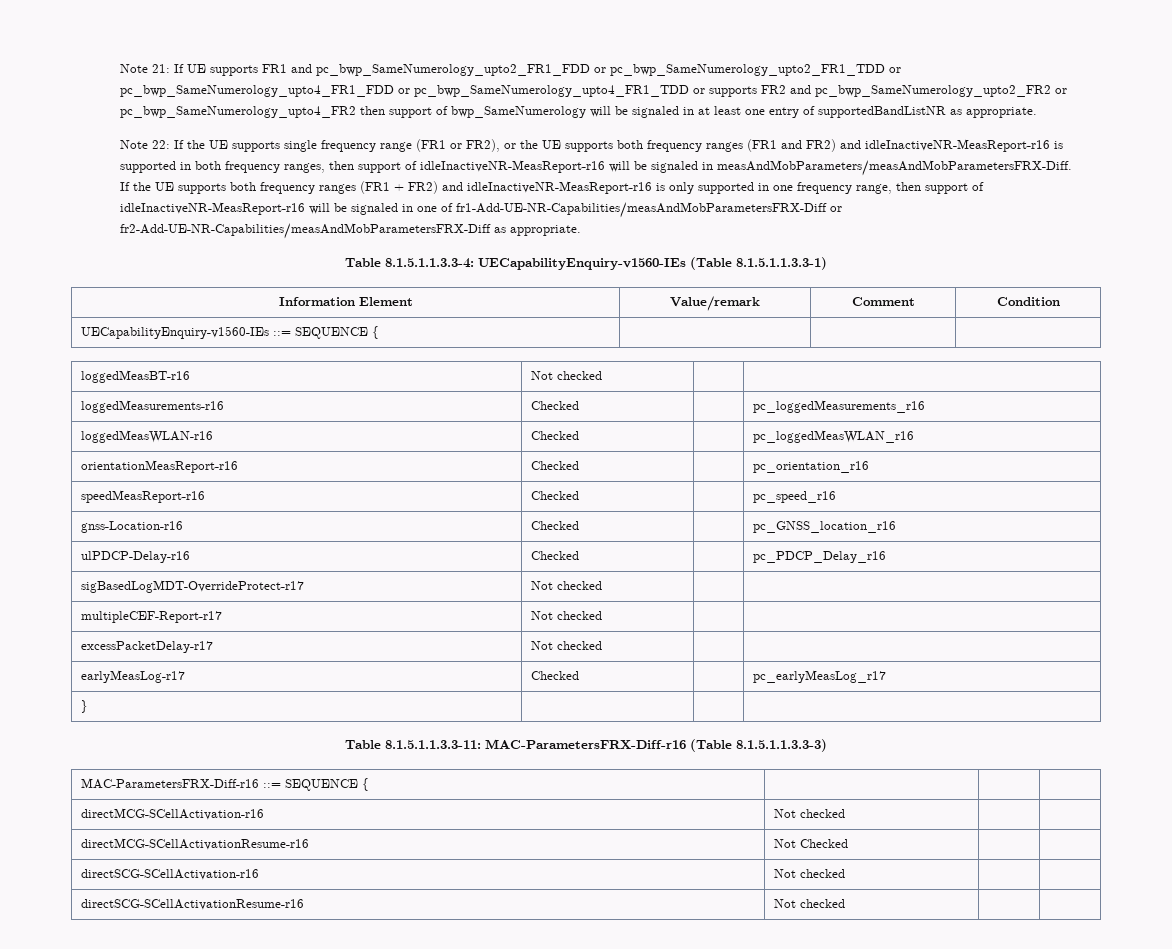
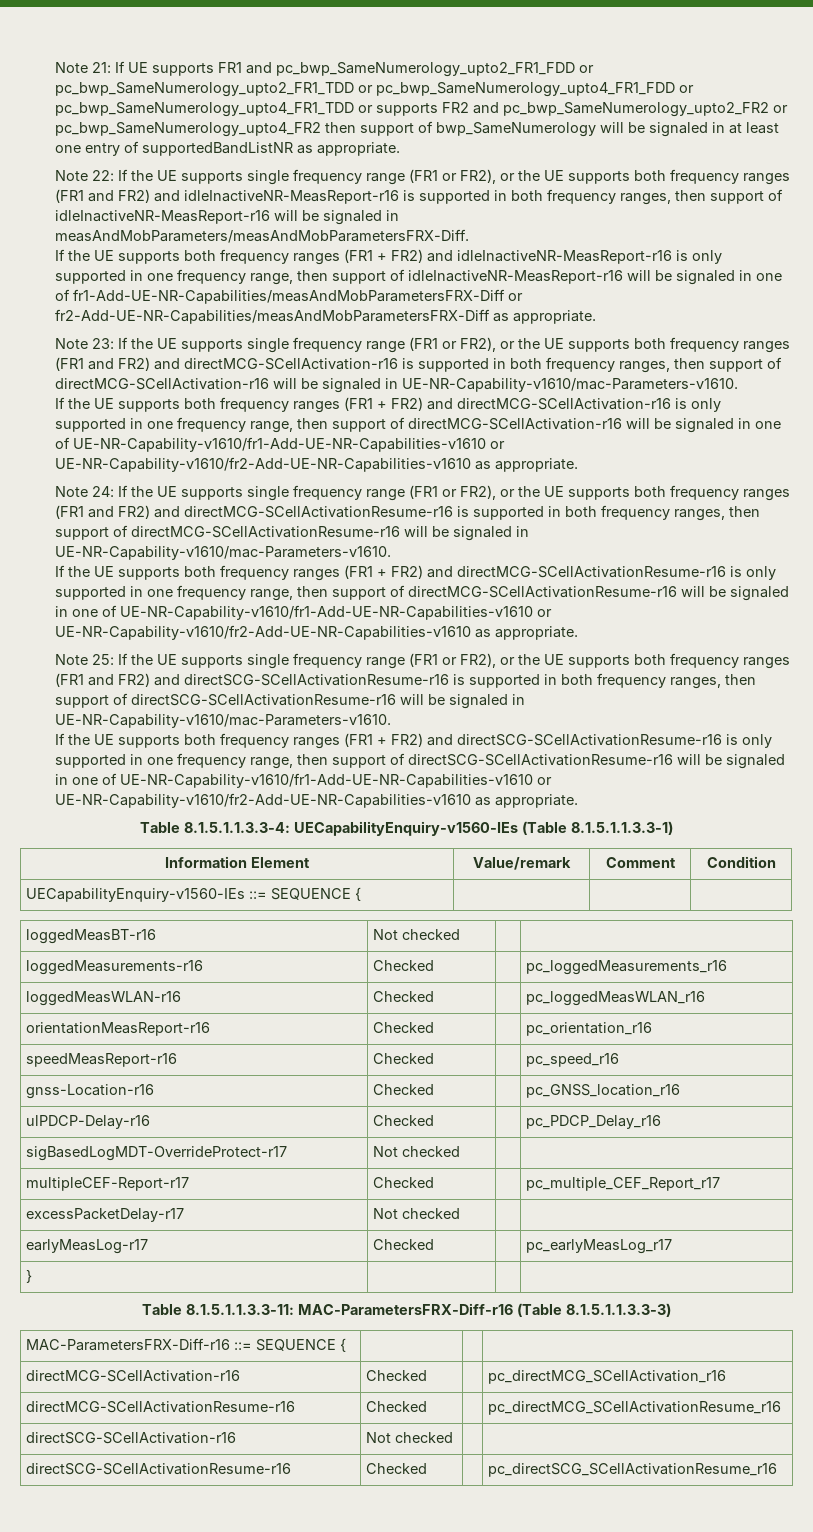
+ Note 23: If the UE supports single frequency range (FR1 or FR2), or the UE supports both frequency ranges (FR1 and FR2) and directMCG-SCellActivation-r16 is supported in both frequency ranges, then support of directMCG-SCellActivation-r16 will be signaled in UE-NR-Capability-v1610/mac-Parameters-v1610.
+ If the UE supports both frequency ranges (FR1 + FR2) and directMCG-SCellActivation-r16 is only supported in one frequency range, then support of directMCG-SCellActivation-r16 will be signaled in one of UE-NR-Capability-v1610/fr1-Add-UE-NR-Capabilities-v1610 or UE-NR-Capability-v1610/fr2-Add-UE-NR-Capabilities-v1610 as appropriate.
+ Note 24: If the UE supports single frequency range (FR1 or FR2), or the UE supports both frequency ranges (FR1 and FR2) and directMCG-SCellActivationResume-r16 is supported in both frequency ranges, then support of directMCG-SCellActivationResume-r16 will be signaled in UE-NR-Capability-v1610/mac-Parameters-v1610.
+ If the UE supports both frequency ranges (FR1 + FR2) and directMCG-SCellActivationResume-r16 is only supported in one frequency range, then support of directMCG-SCellActivationResume-r16 will be signaled in one of UE-NR-Capability-v1610/fr1-Add-UE-NR-Capabilities-v1610 or UE-NR-Capability-v1610/fr2-Add-UE-NR-Capabilities-v1610 as appropriate.
+ Note 25: If the UE supports single frequency range (FR1 or FR2), or the UE supports both frequency ranges (FR1 and FR2) and directSCG-SCellActivationResume-r16 is supported in both frequency ranges, then support of directSCG-SCellActivationResume-r16 will be signaled in UE-NR-Capability-v1610/mac-Parameters-v1610.
+ If the UE supports both frequency ranges (FR1 + FR2) and directSCG-SCellActivationResume-r16 is only supported in one frequency range, then support of directSCG-SCellActivationResume-r16 will be signaled in one of UE-NR-Capability-v1610/fr1-Add-UE-NR-Capabilities-v1610 or UE-NR-Capability-v1610/fr2-Add-UE-NR-Capabilities-v1610 as appropriate.
- multipleCEF-Report-r17 | Not checked | |
+ multipleCEF-Report-r17 | Checked | | pc_multiple_CEF_Report_r17
- directMCG-SCellActivation-r16 | Not checked | |
+ directMCG-SCellActivation-r16 | Checked | | pc_directMCG_SCellActivation_r16
- directMCG-SCellActivationResume-r16 | Not Checked | |
+ directMCG-SCellActivationResume-r16 | Checked | | pc_directMCG_SCellActivationResume_r16
- directSCG-SCellActivationResume-r16 | Not checked | |
+ directSCG-SCellActivationResume-r16 | Checked | | pc_directSCG_SCellActivationResume_r16

